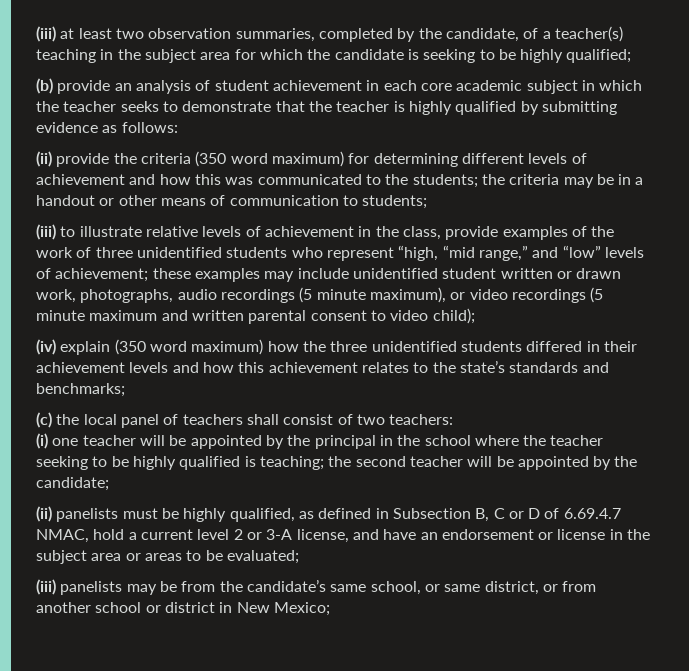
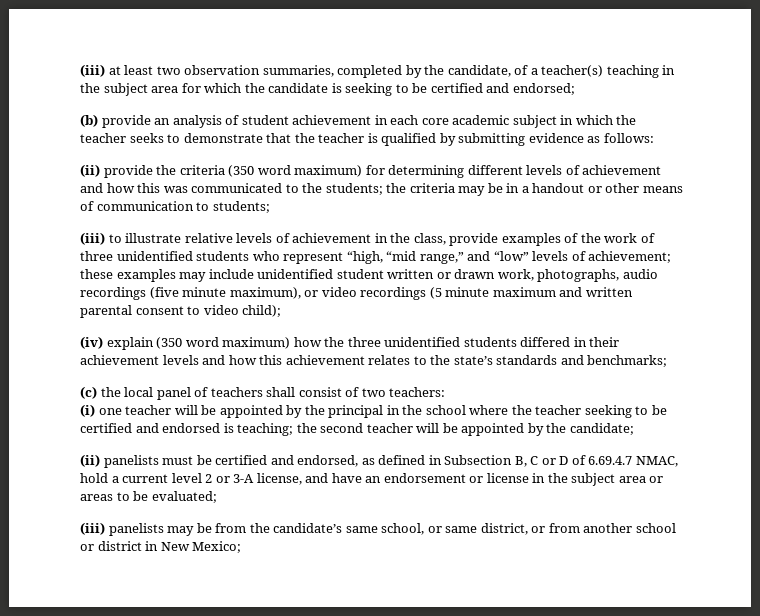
- (iii) at least two observation summaries, completed by the candidate, of a teacher(s) teaching in the subject area for which the candidate is seeking to be highly qualified;
+ (iii) at least two observation summaries, completed by the candidate, of a teacher(s) teaching in the subject area for which the candidate is seeking to be certified and endorsed;
- (b) provide an analysis of student achievement in each core academic subject in which the teacher seeks to demonstrate that the teacher is highly qualified by submitting evidence as follows:
+ (b) provide an analysis of student achievement in each core academic subject in which the teacher seeks to demonstrate that the teacher is qualified by submitting evidence as follows:
- (iii) to illustrate relative levels of achievement in the class, provide examples of the work of three unidentified students who represent “high, “mid range,” and “low” levels of achievement; these examples may include unidentified student written or drawn work, photographs, audio recordings (5 minute maximum), or video recordings (5 minute maximum and written parental consent to video child);
+ (iii) to illustrate relative levels of achievement in the class, provide examples of the work of three unidentified students who represent “high, “mid range,” and “low” levels of achievement; these examples may include unidentified student written or drawn work, photographs, audio recordings (five minute maximum), or video recordings (5 minute maximum and written parental consent to video child);
- (i) one teacher will be appointed by the principal in the school where the teacher seeking to be highly qualified is teaching; the second teacher will be appointed by the candidate;
+ (i) one teacher will be appointed by the principal in the school where the teacher seeking to be certified and endorsed is teaching; the second teacher will be appointed by the candidate;
- (ii) panelists must be highly qualified, as defined in Subsection B, C or D of 6.69.4.7 NMAC, hold a current level 2 or 3-A license, and have an endorsement or license in the subject area or areas to be evaluated;
+ (ii) panelists must be certified and endorsed, as defined in Subsection B, C or D of 6.69.4.7 NMAC, hold a current level 2 or 3-A license, and have an endorsement or license in the subject area or areas to be evaluated;

